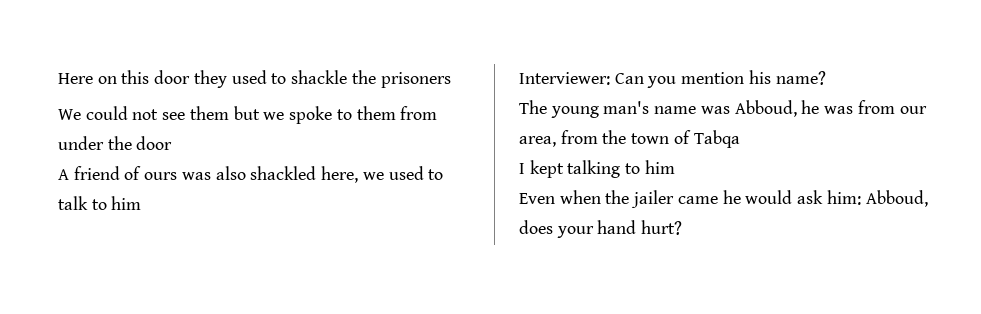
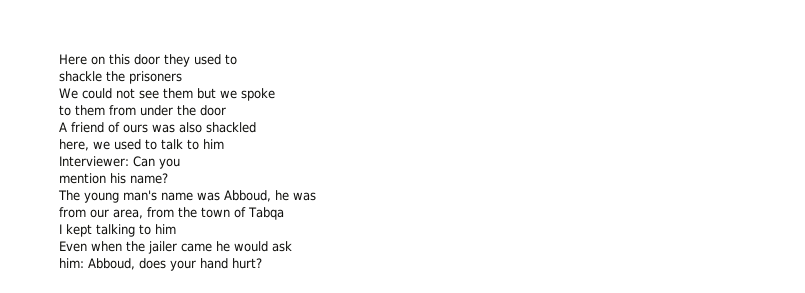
- Here on this door they used to shackle the prisoners
+ Here on this door they used to
+ shackle the prisoners
- We could not see them but we spoke to them from under the door
+ We could not see them but we spoke
+ to them from under the door
- A friend of ours was also shackled here, we used to talk to him
+ A friend of ours was also shackled
+ here, we used to talk to him
- Interviewer: Can you mention his name?
+ Interviewer: Can you
+ mention his name?
- The young man's name was Abboud, he was from our area, from the town of Tabqa
+ The young man's name was Abboud, he was
+ from our area, from the town of Tabqa
- Even when the jailer came he would ask him: Abboud, does your hand hurt?
+ Even when the jailer came he would ask
+ him: Abboud, does your hand hurt?

